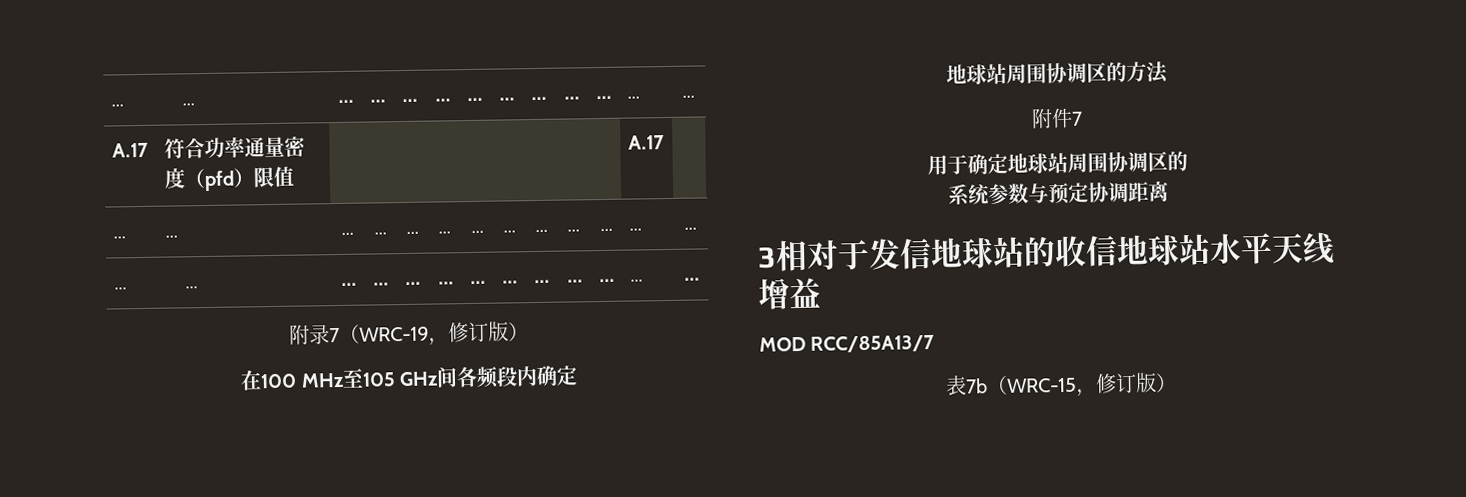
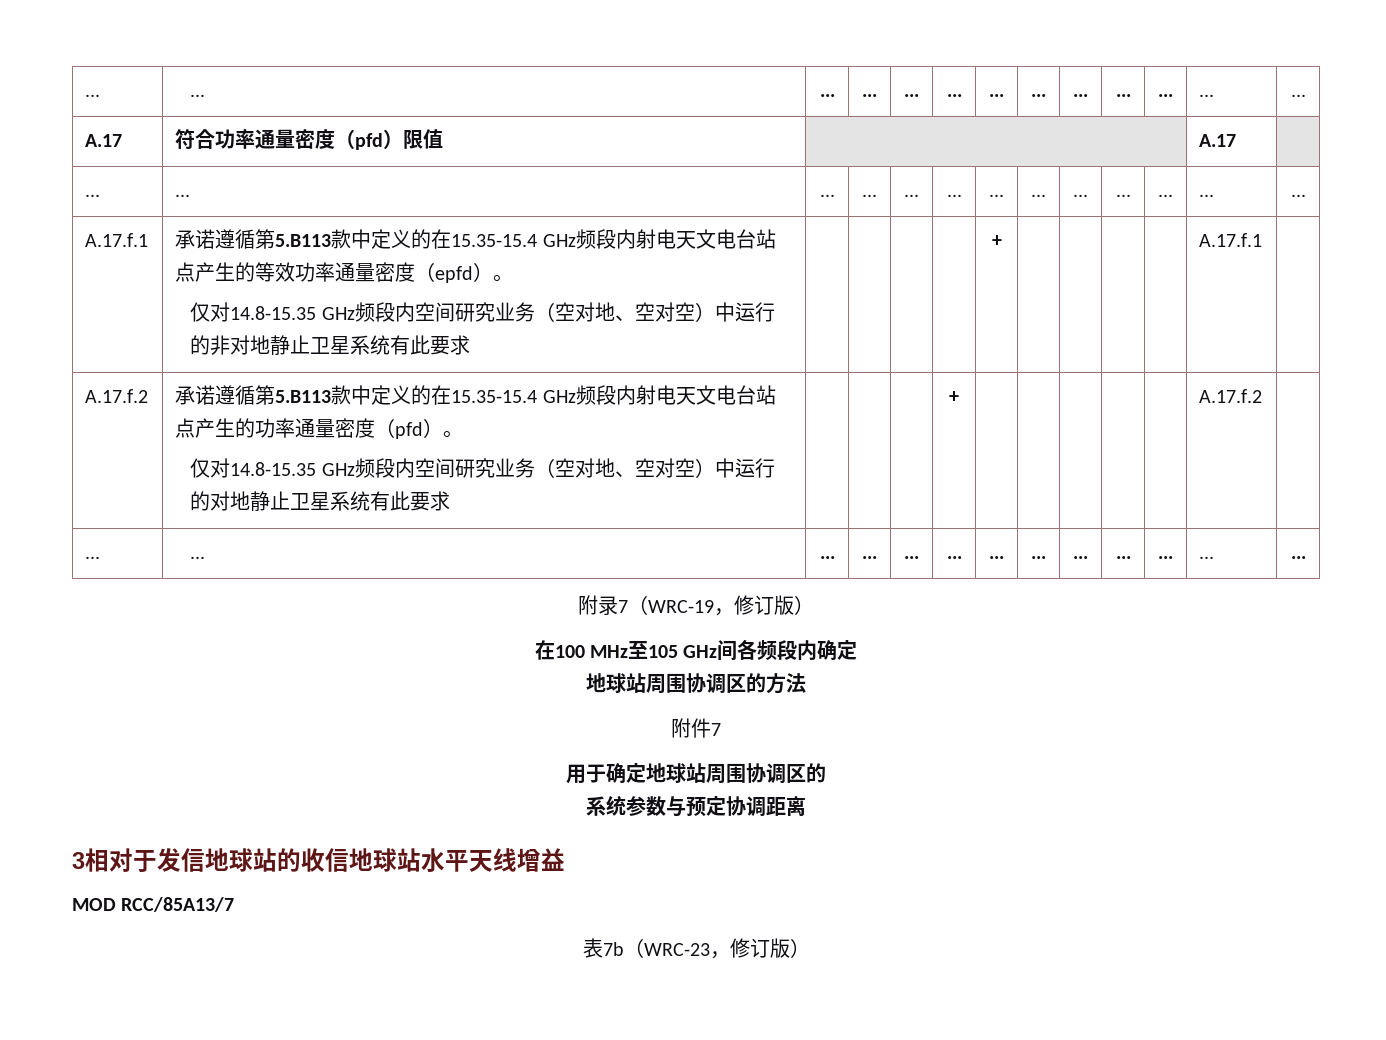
+ A.17.f.1 | 承诺遵循第5.B113款中定义的在15.35-15.4 GHz频段内射电天文电台站点产生的等效功率通量密度（epfd）。
+ 仅对14.8-15.35 GHz频段内空间研究业务（空对地、空对空）中运行的非对地静止卫星系统有此要求 | | | | | + | | | | | A.17.f.1 |
+ A.17.f.2 | 承诺遵循第5.B113款中定义的在15.35-15.4 GHz频段内射电天文电台站点产生的功率通量密度（pfd）。
+ 仅对14.8-15.35 GHz频段内空间研究业务（空对地、空对空）中运行的对地静止卫星系统有此要求 | | | | + | | | | | | A.17.f.2
- 表7b（WRC-15，修订版）
+ 表7b（WRC-23，修订版）

